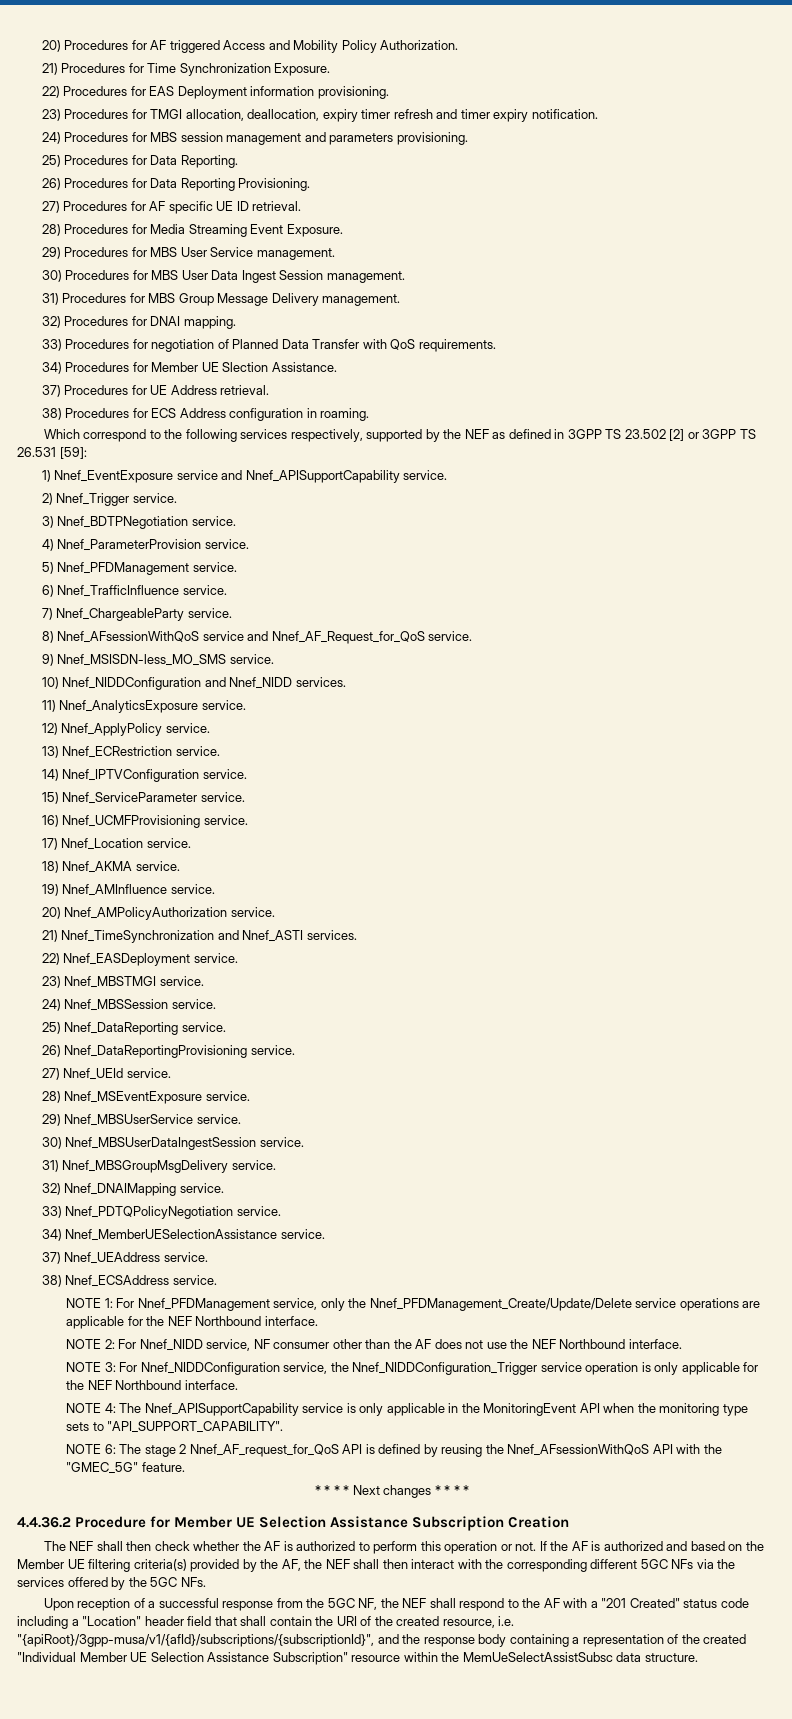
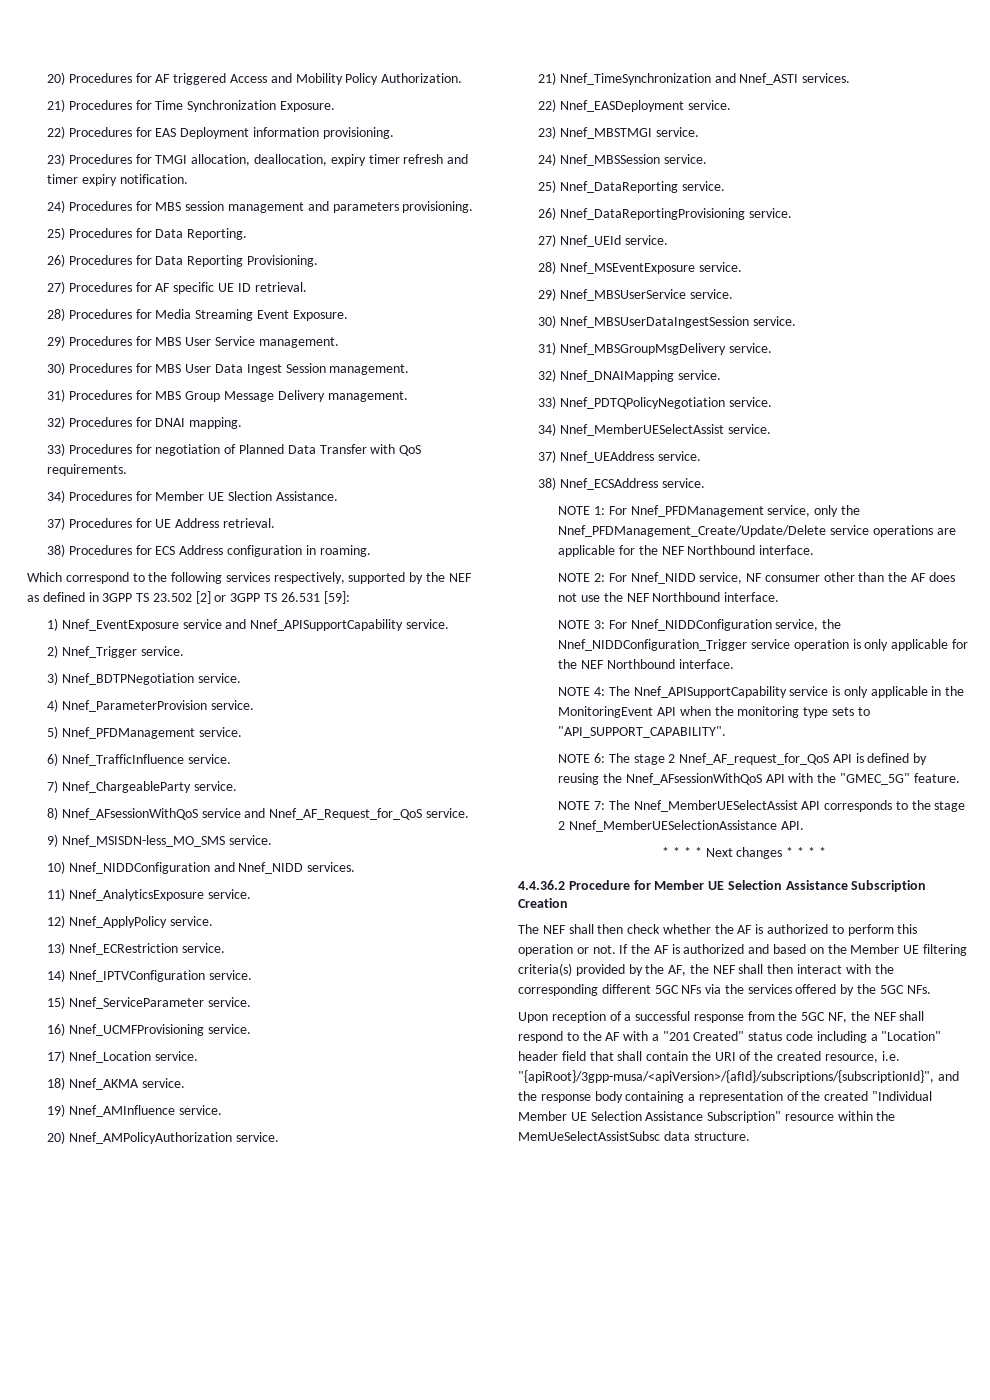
- 34) Nnef_MemberUESelectionAssistance service.
+ 34) Nnef_MemberUESelectAssist service.
+ NOTE 7: The Nnef_MemberUESelectAssist API corresponds to the stage 2 Nnef_MemberUESelectionAssistance API.
- Upon reception of a successful response from the 5GC NF, the NEF shall respond to the AF with a "201 Created" status code including a "Location" header field that shall contain the URI of the created resource, i.e. "{apiRoot}/3gpp-musa/v1/{afId}/subscriptions/{subscriptionId}", and the response body containing a representation of the created "Individual Member UE Selection Assistance Subscription" resource within the MemUeSelectAssistSubsc data structure.
+ Upon reception of a successful response from the 5GC NF, the NEF shall respond to the AF with a "201 Created" status code including a "Location" header field that shall contain the URI of the created resource, i.e. "{apiRoot}/3gpp-musa/<apiVersion>/{afId}/subscriptions/{subscriptionId}", and the response body containing a representation of the created "Individual Member UE Selection Assistance Subscription" resource within the MemUeSelectAssistSubsc data structure.

